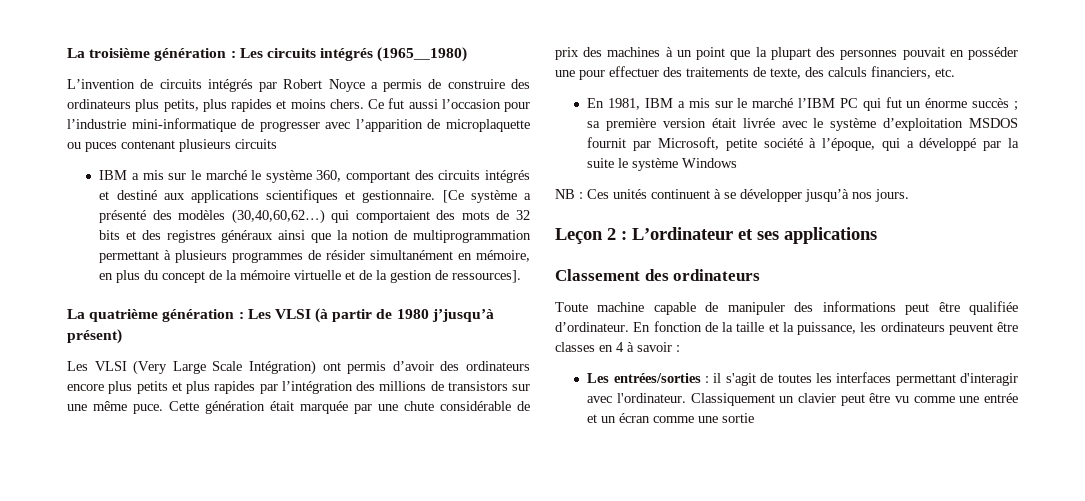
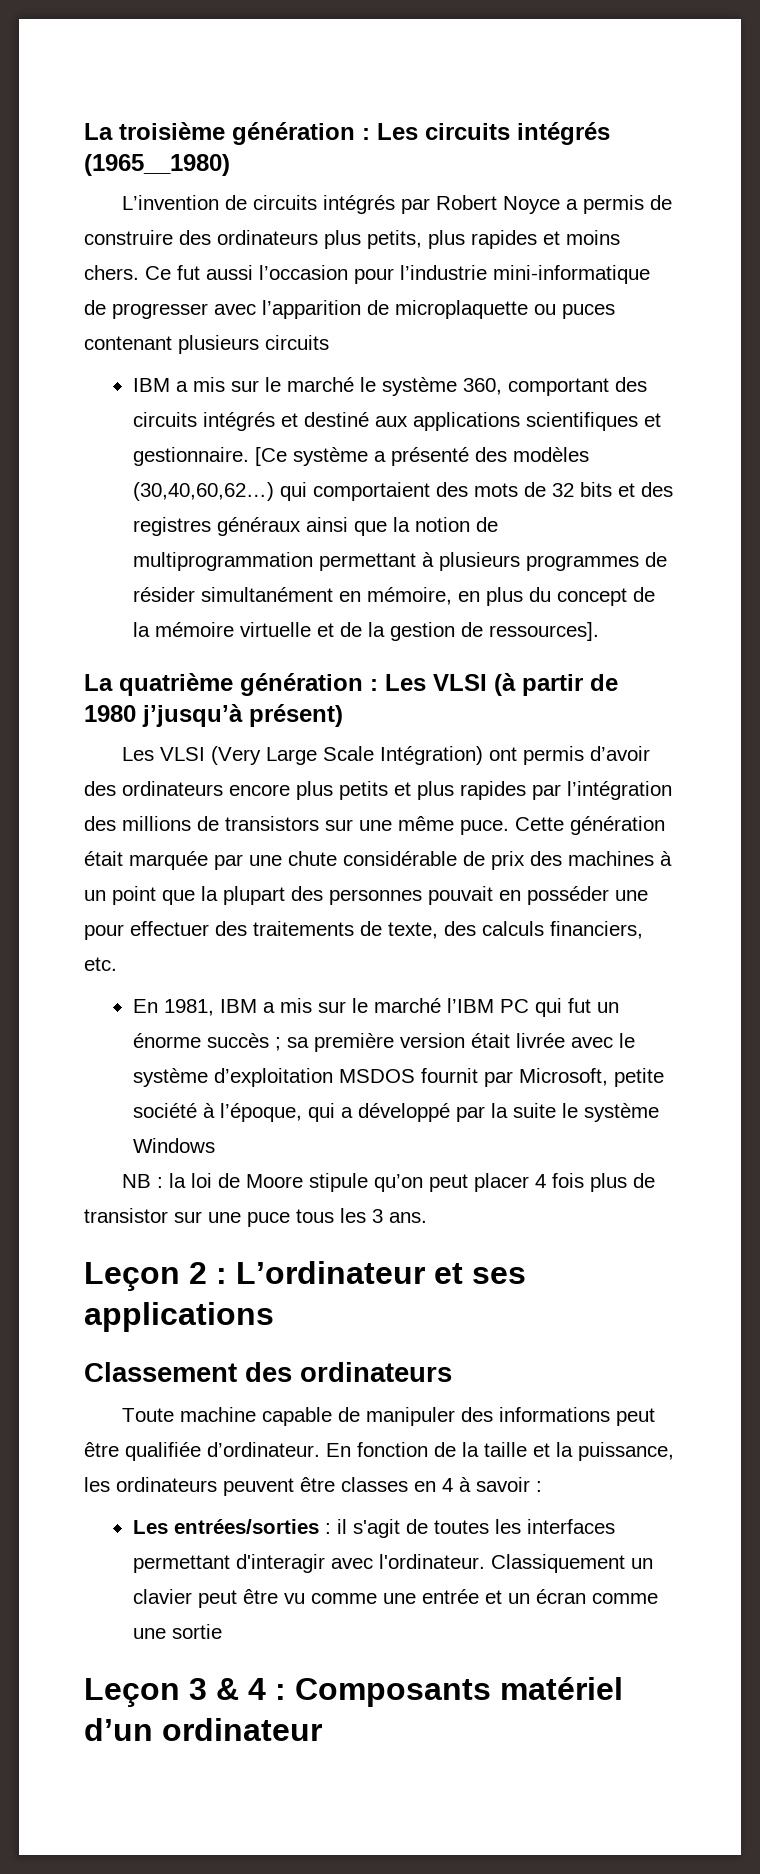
- NB : Ces unités continuent à se développer jusqu’à nos jours.
+ NB : la loi de Moore stipule qu’on peut placer 4 fois plus de transistor sur une puce tous les 3 ans.
+ Leçon 3 & 4 : Composants matériel d’un ordinateur

